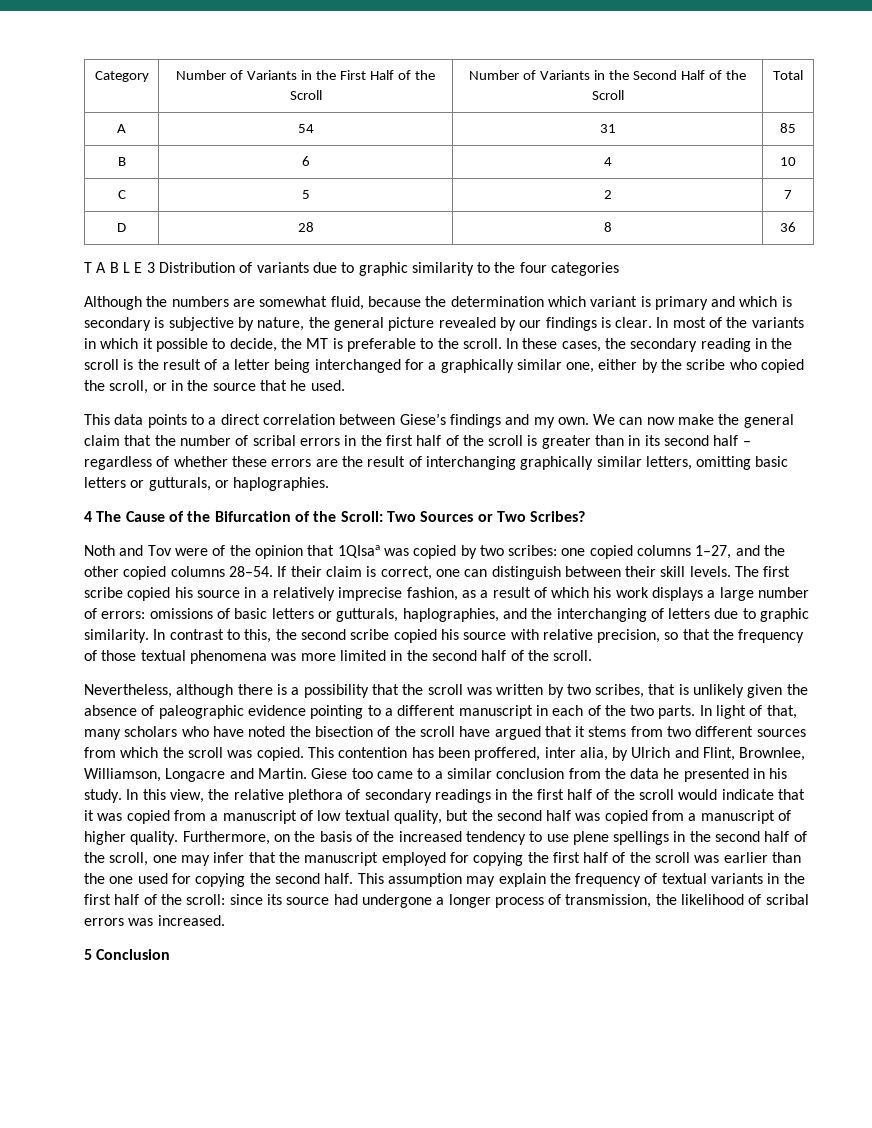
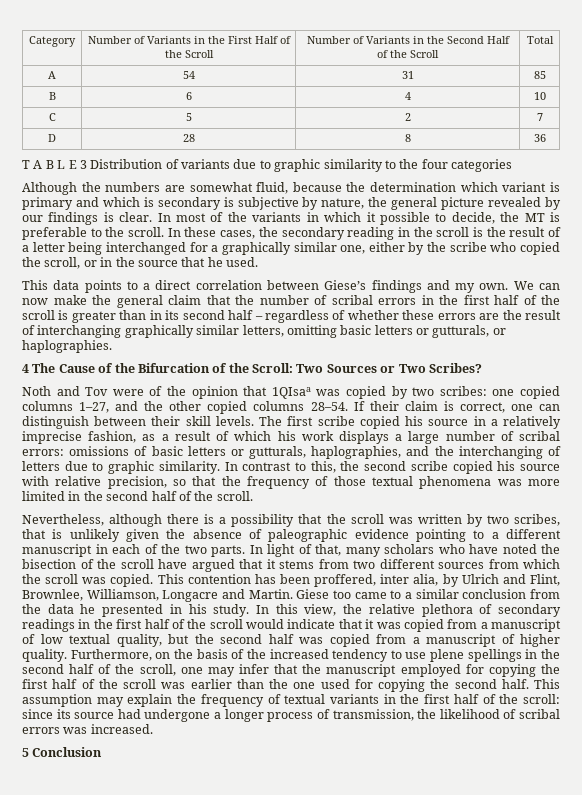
- The first scribe copied his source in a relatively imprecise fashion, as a result of which his work displays a large number of errors: omissions of basic letters or gutturals, haplographies, and the interchanging of letters due to graphic similarity.
+ The first scribe copied his source in a relatively imprecise fashion, as a result of which his work displays a large number of scribal errors: omissions of basic letters or gutturals, haplographies, and the interchanging of letters due to graphic similarity.

